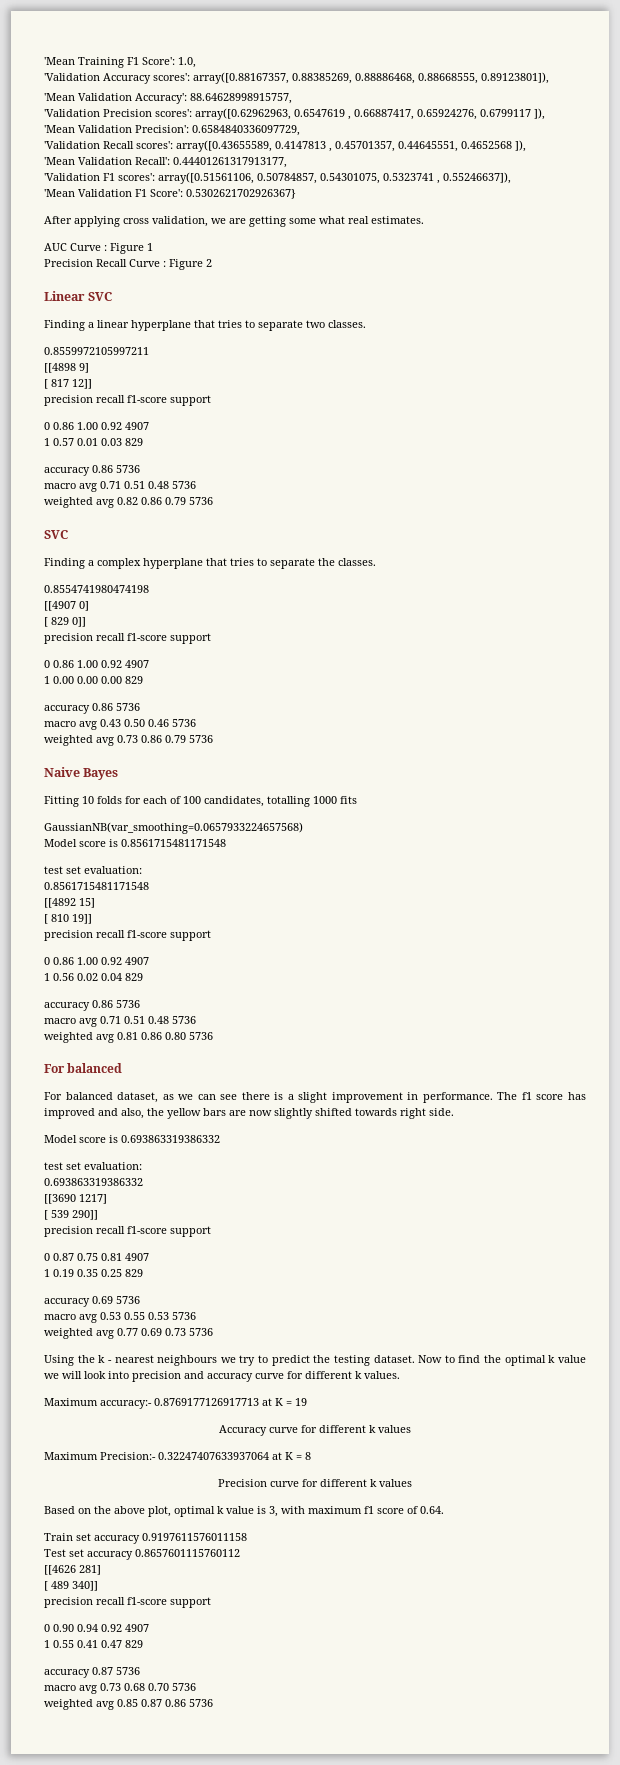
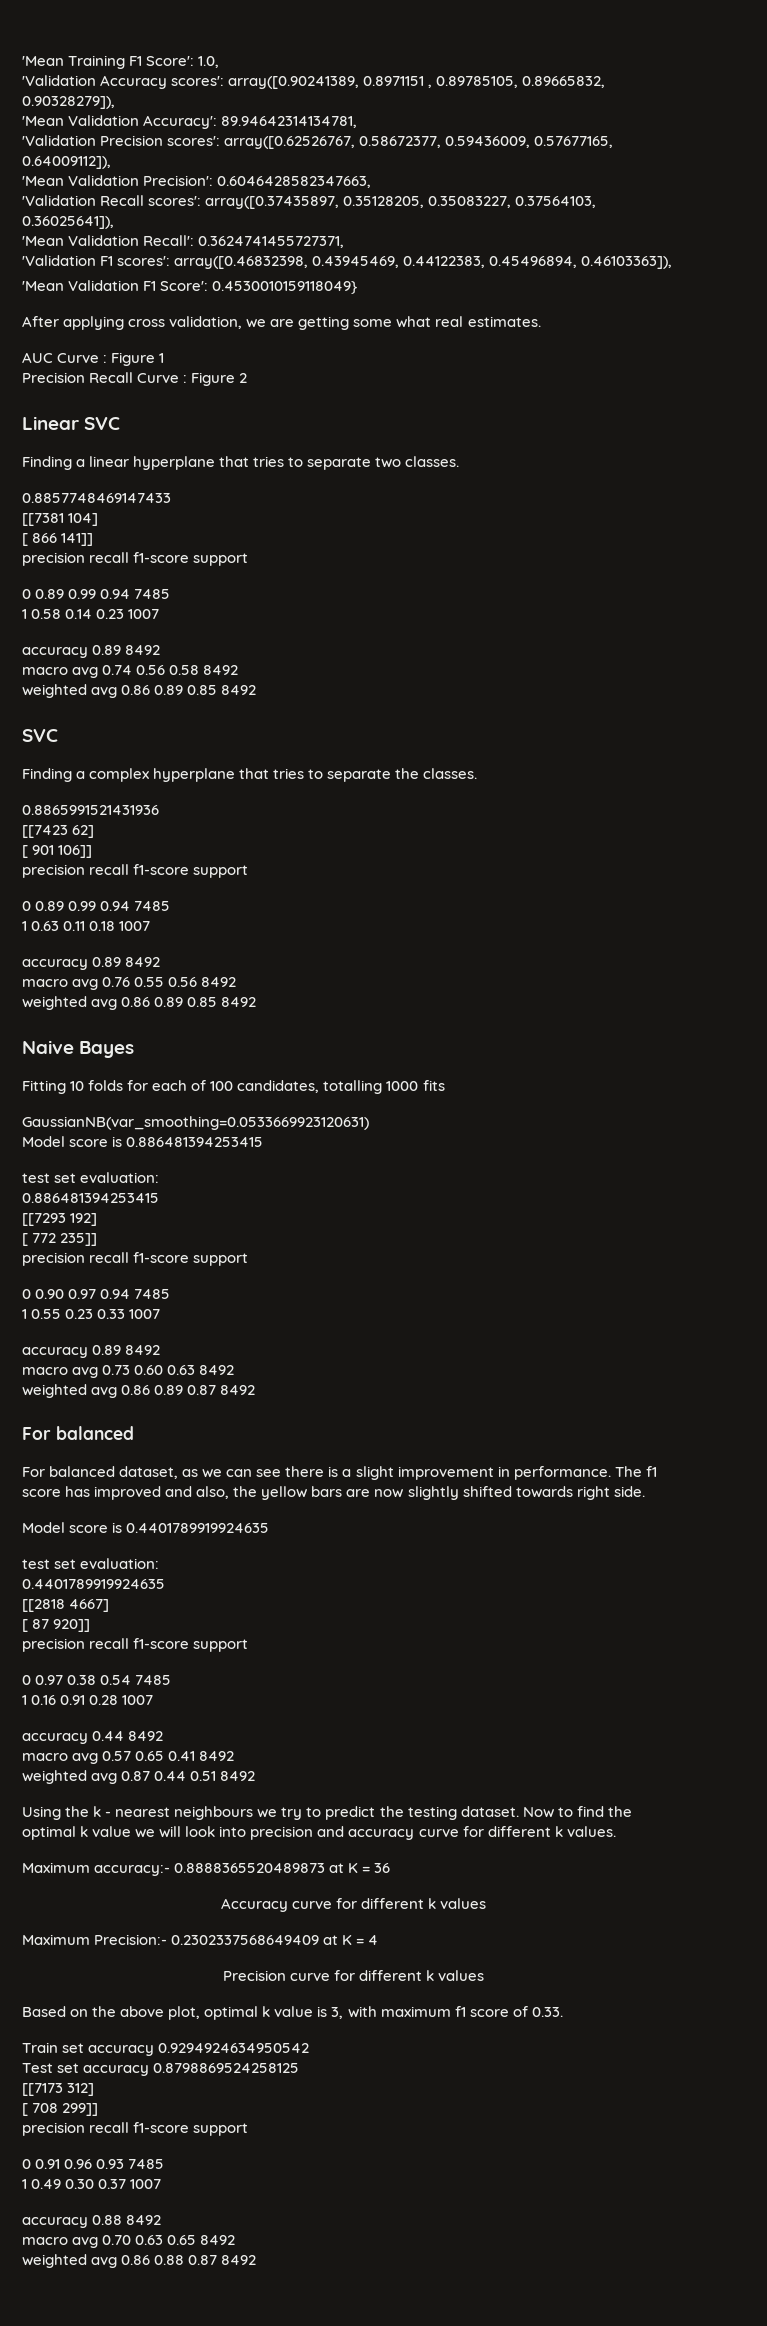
- 'Validation Accuracy scores': array([0.88167357, 0.88385269, 0.88886468, 0.88668555, 0.89123801]),
+ 'Validation Accuracy scores': array([0.90241389, 0.8971151 , 0.89785105, 0.89665832, 0.90328279]),
- 'Mean Validation Accuracy': 88.64628998915757,
+ 'Mean Validation Accuracy': 89.94642314134781,
- 'Validation Precision scores': array([0.62962963, 0.6547619 , 0.66887417, 0.65924276, 0.6799117 ]),
+ 'Validation Precision scores': array([0.62526767, 0.58672377, 0.59436009, 0.57677165, 0.64009112]),
- 'Mean Validation Precision': 0.6584840336097729,
+ 'Mean Validation Precision': 0.6046428582347663,
- 'Validation Recall scores': array([0.43655589, 0.4147813 , 0.45701357, 0.44645551, 0.4652568 ]),
+ 'Validation Recall scores': array([0.37435897, 0.35128205, 0.35083227, 0.37564103, 0.36025641]),
- 'Mean Validation Recall': 0.44401261317913177,
+ 'Mean Validation Recall': 0.3624741455727371,
- 'Validation F1 scores': array([0.51561106, 0.50784857, 0.54301075, 0.5323741 , 0.55246637]),
+ 'Validation F1 scores': array([0.46832398, 0.43945469, 0.44122383, 0.45496894, 0.46103363]),
- 'Mean Validation F1 Score': 0.5302621702926367}
+ 'Mean Validation F1 Score': 0.4530010159118049}
- 0.8559972105997211
- [[4898 9]
- [ 817 12]]
+ 0.8857748469147433
+ [[7381 104]
+ [ 866 141]]
  precision recall f1-score support
- 0 0.86 1.00 0.92 4907
- 1 0.57 0.01 0.03 829
- accuracy 0.86 5736
- macro avg 0.71 0.51 0.48 5736
- weighted avg 0.82 0.86 0.79 5736
+ 0 0.89 0.99 0.94 7485
+ 1 0.58 0.14 0.23 1007
+ accuracy 0.89 8492
+ macro avg 0.74 0.56 0.58 8492
+ weighted avg 0.86 0.89 0.85 8492
- 0.8554741980474198
- [[4907 0]
- [ 829 0]]
+ 0.8865991521431936
+ [[7423 62]
+ [ 901 106]]
  precision recall f1-score support
- 0 0.86 1.00 0.92 4907
- 1 0.00 0.00 0.00 829
- accuracy 0.86 5736
- macro avg 0.43 0.50 0.46 5736
- weighted avg 0.73 0.86 0.79 5736
+ 0 0.89 0.99 0.94 7485
+ 1 0.63 0.11 0.18 1007
+ accuracy 0.89 8492
+ macro avg 0.76 0.55 0.56 8492
+ weighted avg 0.86 0.89 0.85 8492
- GaussianNB(var_smoothing=0.0657933224657568)
- Model score is 0.8561715481171548
+ GaussianNB(var_smoothing=0.0533669923120631)
+ Model score is 0.886481394253415
  test set evaluation:
- 0.8561715481171548
- [[4892 15]
- [ 810 19]]
+ 0.886481394253415
+ [[7293 192]
+ [ 772 235]]
  precision recall f1-score support
- 0 0.86 1.00 0.92 4907
- 1 0.56 0.02 0.04 829
- accuracy 0.86 5736
- macro avg 0.71 0.51 0.48 5736
- weighted avg 0.81 0.86 0.80 5736
+ 0 0.90 0.97 0.94 7485
+ 1 0.55 0.23 0.33 1007
+ accuracy 0.89 8492
+ macro avg 0.73 0.60 0.63 8492
+ weighted avg 0.86 0.89 0.87 8492
- Model score is 0.693863319386332
+ Model score is 0.4401789919924635
  test set evaluation:
- 0.693863319386332
- [[3690 1217]
- [ 539 290]]
+ 0.4401789919924635
+ [[2818 4667]
+ [ 87 920]]
  precision recall f1-score support
- 0 0.87 0.75 0.81 4907
- 1 0.19 0.35 0.25 829
- accuracy 0.69 5736
- macro avg 0.53 0.55 0.53 5736
- weighted avg 0.77 0.69 0.73 5736
+ 0 0.97 0.38 0.54 7485
+ 1 0.16 0.91 0.28 1007
+ accuracy 0.44 8492
+ macro avg 0.57 0.65 0.41 8492
+ weighted avg 0.87 0.44 0.51 8492
- Maximum accuracy:- 0.8769177126917713 at K = 19
+ Maximum accuracy:- 0.8888365520489873 at K = 36
- Maximum Precision:- 0.32247407633937064 at K = 8
+ Maximum Precision:- 0.2302337568649409 at K = 4
- Based on the above plot, optimal k value is 3, with maximum f1 score of 0.64.
+ Based on the above plot, optimal k value is 3, with maximum f1 score of 0.33.
- Train set accuracy 0.9197611576011158
+ Train set accuracy 0.9294924634950542
- Test set accuracy 0.8657601115760112
- [[4626 281]
- [ 489 340]]
+ Test set accuracy 0.8798869524258125
+ [[7173 312]
+ [ 708 299]]
  precision recall f1-score support
- 0 0.90 0.94 0.92 4907
- 1 0.55 0.41 0.47 829
- accuracy 0.87 5736
- macro avg 0.73 0.68 0.70 5736
- weighted avg 0.85 0.87 0.86 5736
+ 0 0.91 0.96 0.93 7485
+ 1 0.49 0.30 0.37 1007
+ accuracy 0.88 8492
+ macro avg 0.70 0.63 0.65 8492
+ weighted avg 0.86 0.88 0.87 8492

